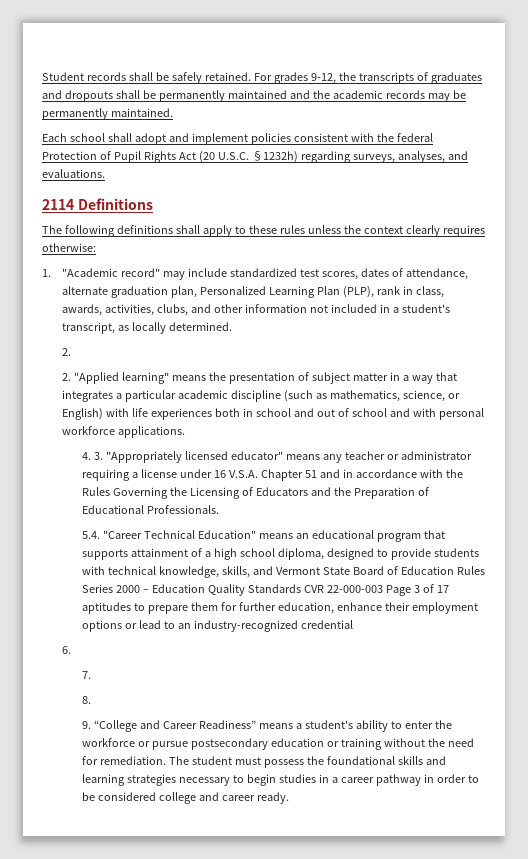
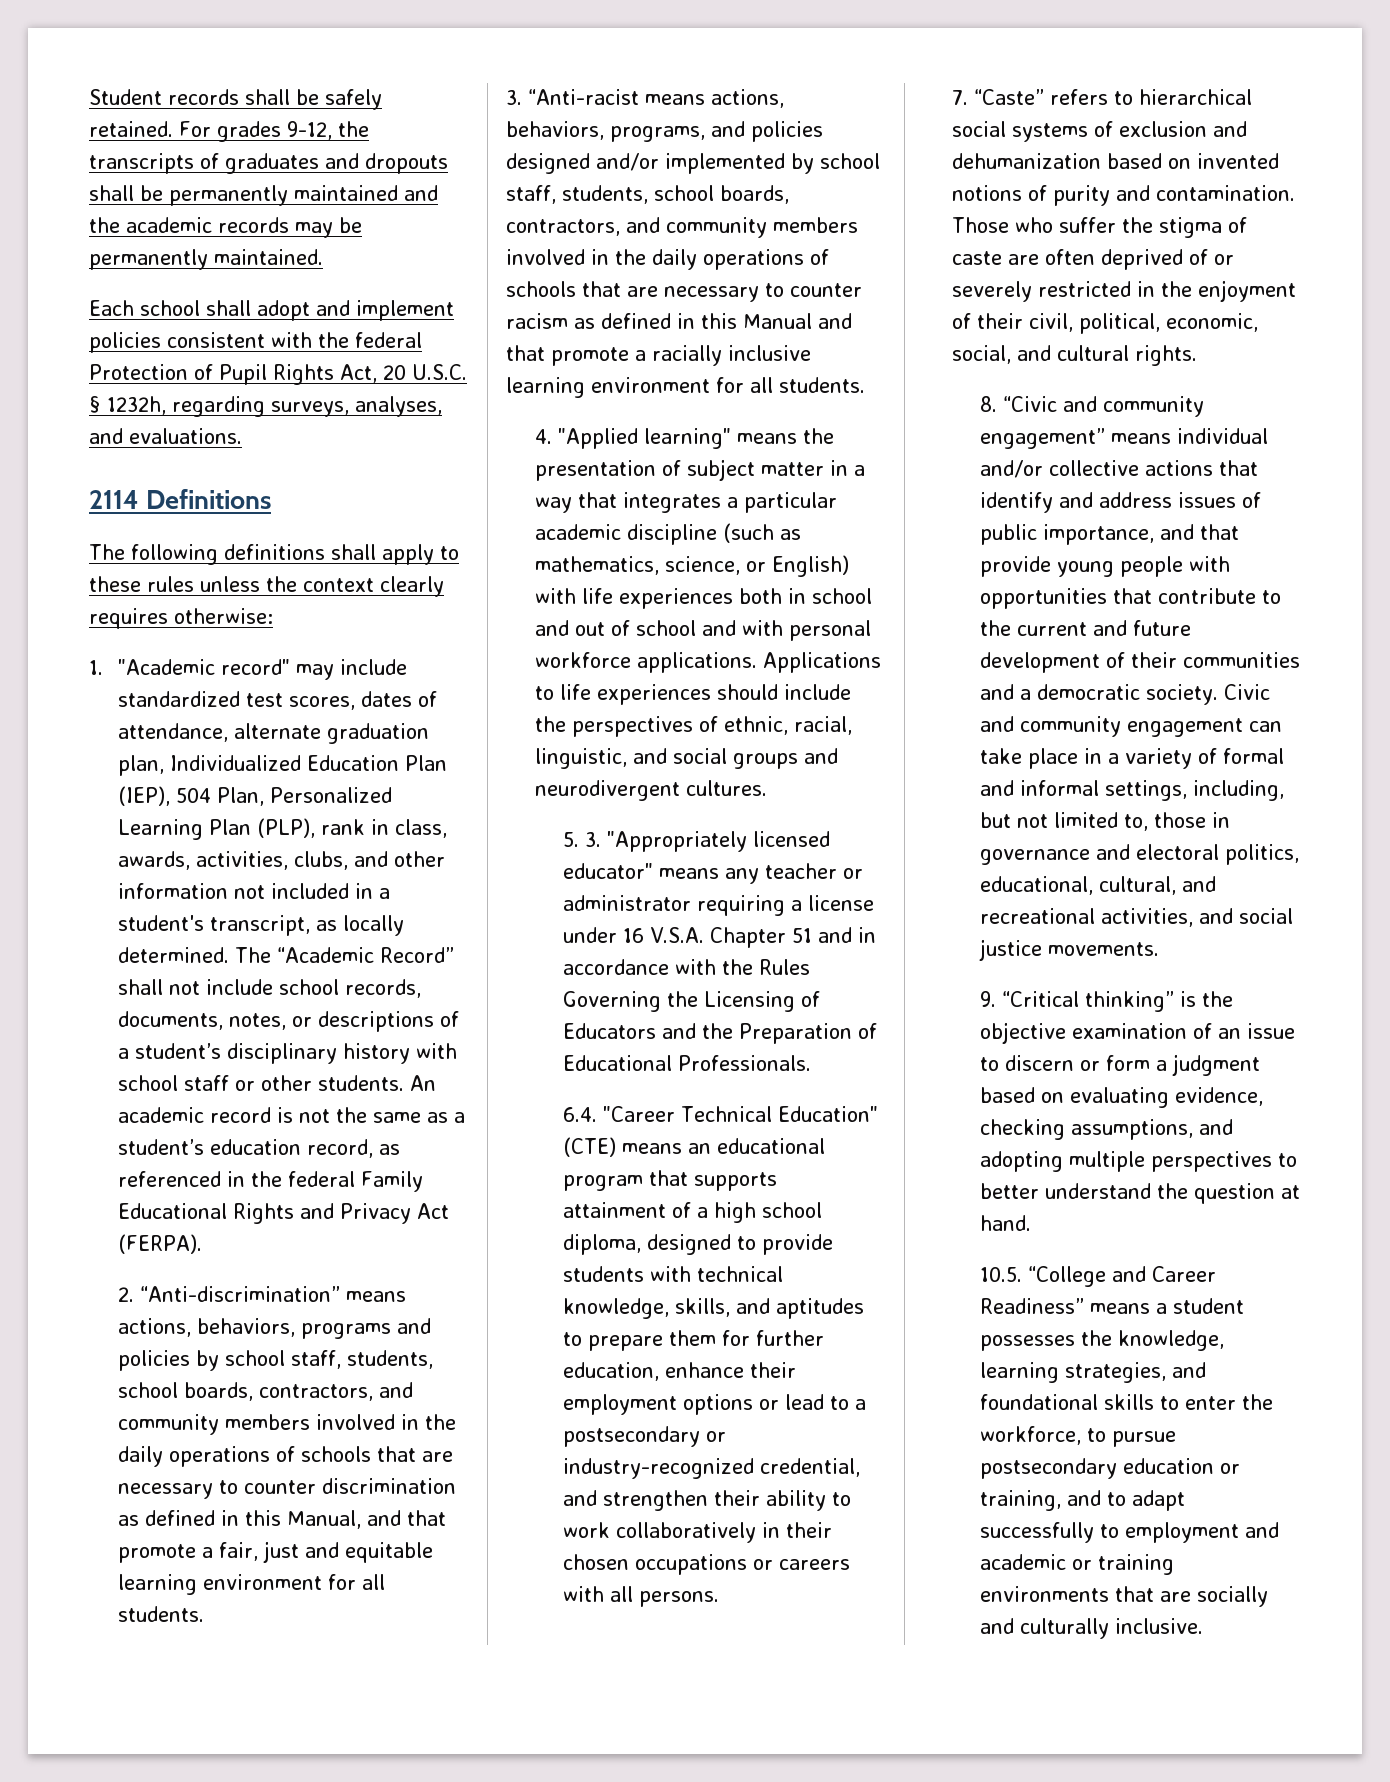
- Each school shall adopt and implement policies consistent with the federal Protection of Pupil Rights Act (20 U.S.C. §1232h) regarding surveys, analyses, and evaluations.
+ Each school shall adopt and implement policies consistent with the federal Protection of Pupil Rights Act, 20 U.S.C. § 1232h, regarding surveys, analyses, and evaluations.
- 1. "Academic record" may include standardized test scores, dates of attendance, alternate graduation plan, Personalized Learning Plan (PLP), rank in class, awards, activities, clubs, and other information not included in a student's transcript, as locally determined.
- 2.
- 2. "Applied learning" means the presentation of subject matter in a way that integrates a particular academic discipline (such as mathematics, science, or English) with life experiences both in school and out of school and with personal workforce applications.
- 4. 3. "Appropriately licensed educator" means any teacher or administrator requiring a license under 16 V.S.A. Chapter 51 and in accordance with the Rules Governing the Licensing of Educators and the Preparation of Educational Professionals.
+ 1. "Academic record" may include standardized test scores, dates of attendance, alternate graduation plan, Individualized Education Plan (IEP), 504 Plan, Personalized Learning Plan (PLP), rank in class, awards, activities, clubs, and other information not included in a student's transcript, as locally determined. The “Academic Record” shall not include school records, documents, notes, or descriptions of a student’s disciplinary history with school staff or other students. An academic record is not the same as a student’s education record, as referenced in the federal Family Educational Rights and Privacy Act (FERPA).
+ 2. “Anti-discrimination” means actions, behaviors, programs and policies by school staff, students, school boards, contractors, and community members involved in the daily operations of schools that are necessary to counter discrimination as defined in this Manual, and that promote a fair, just and equitable learning environment for all students.
+ 3. “Anti-racist means actions, behaviors, programs, and policies designed and/or implemented by school staff, students, school boards, contractors, and community members involved in the daily operations of schools that are necessary to counter racism as defined in this Manual and that promote a racially inclusive learning environment for all students.
+ 4. "Applied learning" means the presentation of subject matter in a way that integrates a particular academic discipline (such as mathematics, science, or English) with life experiences both in school and out of school and with personal workforce applications. Applications to life experiences should include the perspectives of ethnic, racial, linguistic, and social groups and neurodivergent cultures.
+ 5. 3. "Appropriately licensed educator" means any teacher or administrator requiring a license under 16 V.S.A. Chapter 51 and in accordance with the Rules Governing the Licensing of Educators and the Preparation of Educational Professionals.
- 5.4. "Career Technical Education" means an educational program that supports attainment of a high school diploma, designed to provide students with technical knowledge, skills, and Vermont State Board of Education Rules Series 2000 – Education Quality Standards CVR 22-000-003 Page 3 of 17 aptitudes to prepare them for further education, enhance their employment options or lead to an industry-recognized credential
- 6.
- 7.
- 8.
- 9. “College and Career Readiness” means a student's ability to enter the workforce or pursue postsecondary education or training without the need for remediation. The student must possess the foundational skills and learning strategies necessary to begin studies in a career pathway in order to be considered college and career ready.
+ 6.4. "Career Technical Education" (CTE) means an educational program that supports attainment of a high school diploma, designed to provide students with technical knowledge, skills, and aptitudes to prepare them for further education, enhance their employment options or lead to a postsecondary or industry-recognized credential, and strengthen their ability to work collaboratively in their chosen occupations or careers with all persons.
+ 7. “Caste” refers to hierarchical social systems of exclusion and dehumanization based on invented notions of purity and contamination. Those who suffer the stigma of caste are often deprived of or severely restricted in the enjoyment of their civil, political, economic, social, and cultural rights.
+ 8. “Civic and community engagement” means individual and/or collective actions that identify and address issues of public importance, and that provide young people with opportunities that contribute to the current and future development of their communities and a democratic society. Civic and community engagement can take place in a variety of formal and informal settings, including, but not limited to, those in governance and electoral politics, educational, cultural, and recreational activities, and social justice movements.
+ 9. “Critical thinking” is the objective examination of an issue to discern or form a judgment based on evaluating evidence, checking assumptions, and adopting multiple perspectives to better understand the question at hand.
+ 10.5. “College and Career Readiness” means a student possesses the knowledge, learning strategies, and foundational skills to enter the workforce, to pursue postsecondary education or training, and to adapt successfully to employment and academic or training environments that are socially and culturally inclusive.

